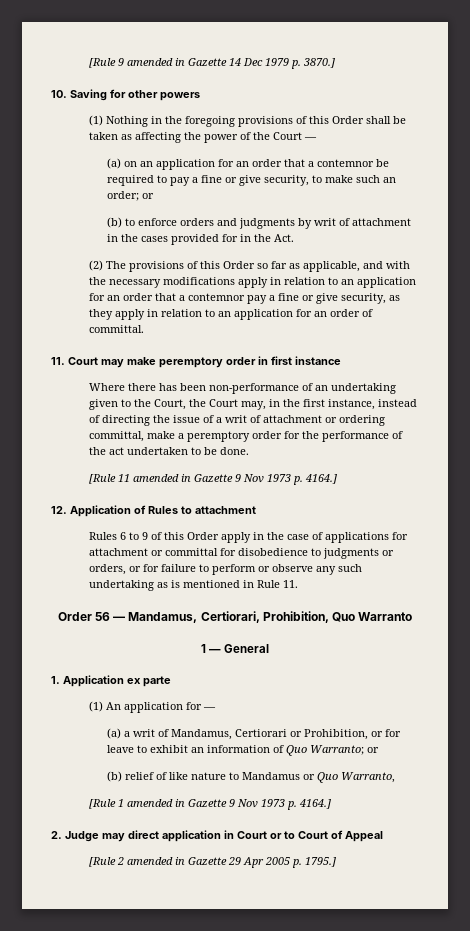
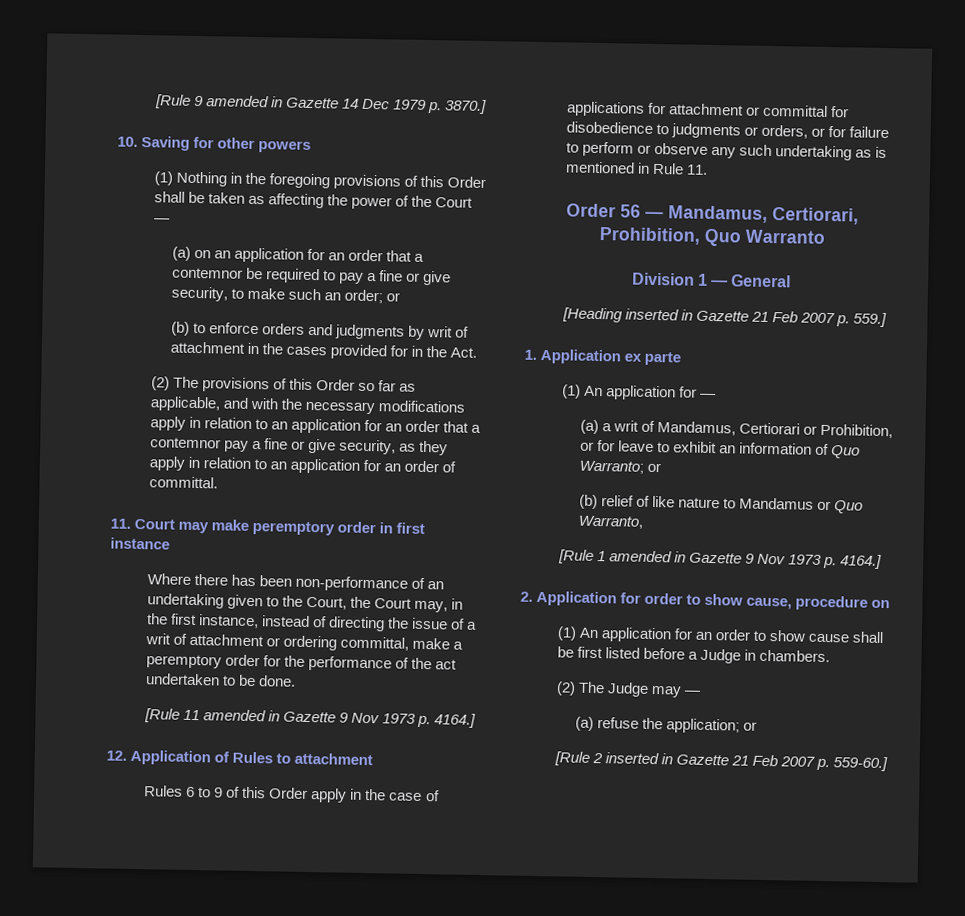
- 1 — General
+ Division 1 — General
+ [Heading inserted in Gazette 21 Feb 2007 p. 559.]
- 2. Judge may direct application in Court or to Court of Appeal
+ 2. Application for order to show cause, procedure on
+ (1) An application for an order to show cause shall be first listed before a Judge in chambers.
+ (2) The Judge may —
+ (a) refuse the application; or
- [Rule 2 amended in Gazette 29 Apr 2005 p. 1795.]
+ [Rule 2 inserted in Gazette 21 Feb 2007 p. 559-60.]

